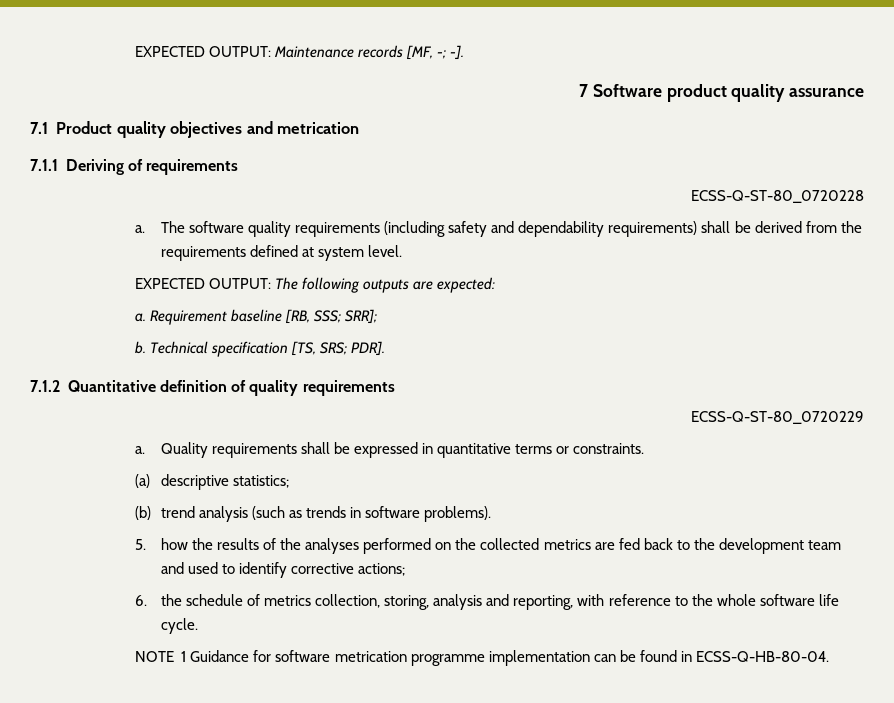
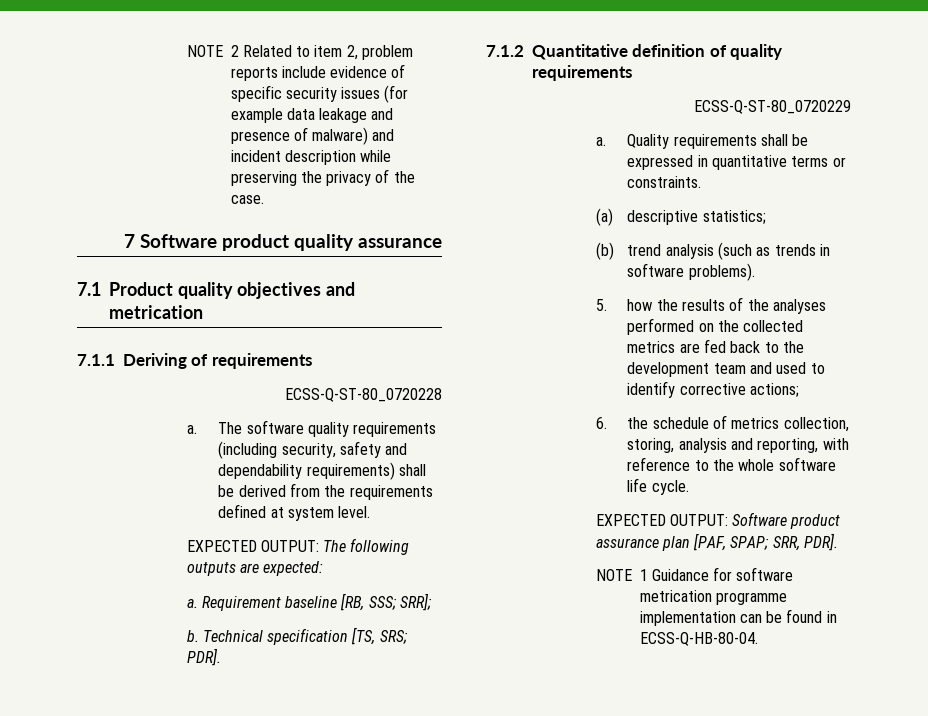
- EXPECTED OUTPUT: Maintenance records [MF, -; -].
+ NOTE 2 Related to item 2, problem reports include evidence of specific security issues (for example data leakage and presence of malware) and incident description while preserving the privacy of the case.
- The software quality requirements (including safety and dependability requirements) shall be derived from the requirements defined at system level.
+ The software quality requirements (including security, safety and dependability requirements) shall be derived from the requirements defined at system level.
+ EXPECTED OUTPUT: Software product assurance plan [PAF, SPAP; SRR, PDR].

